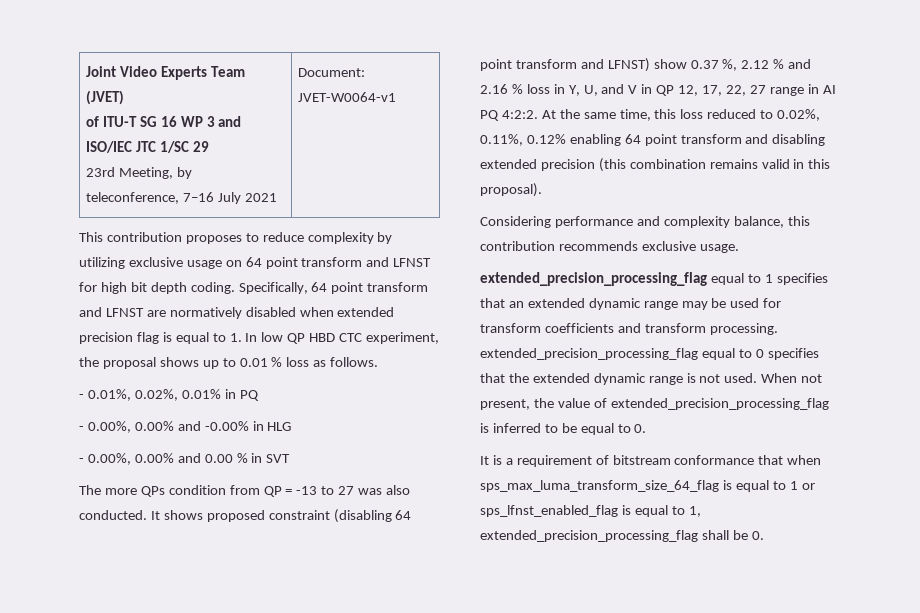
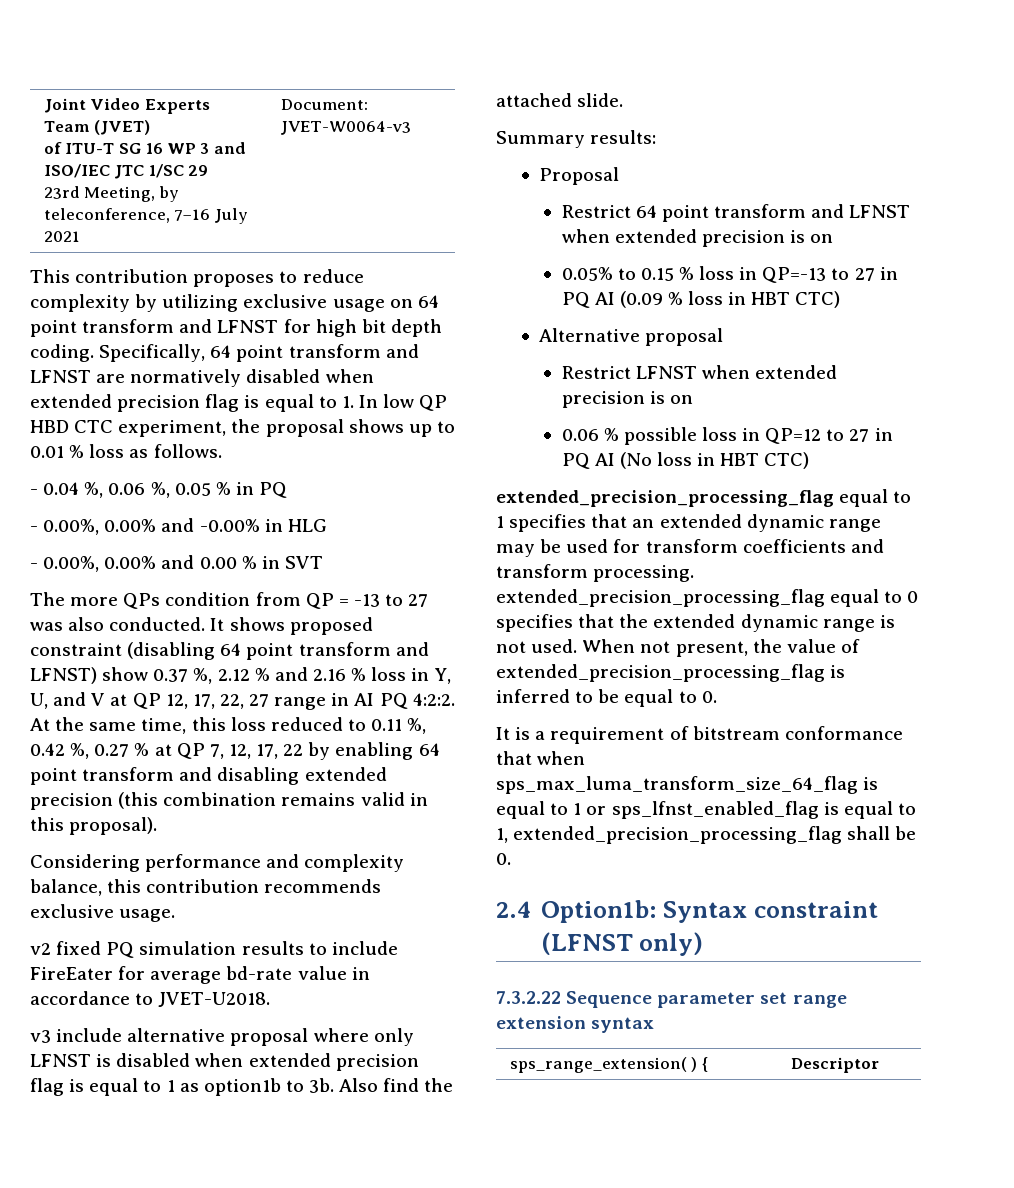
  Joint Video Experts Team (JVET)
  of ITU-T SG 16 WP 3 and ISO/IEC JTC 1/SC 29
- 23rd Meeting, by teleconference, 7–16 July 2021 | Document: JVET-W0064-v1
+ 23rd Meeting, by teleconference, 7–16 July 2021 | Document: JVET-W0064-v3
- - 0.01%, 0.02%, 0.01% in PQ
+ - 0.04 %, 0.06 %, 0.05 % in PQ
- It shows proposed constraint (disabling 64 point transform and LFNST) show 0.37 %, 2.12 % and 2.16 % loss in Y, U, and V in QP 12, 17, 22, 27 range in AI PQ 4:2:2.
+ It shows proposed constraint (disabling 64 point transform and LFNST) show 0.37 %, 2.12 % and 2.16 % loss in Y, U, and V at QP 12, 17, 22, 27 range in AI PQ 4:2:2.
- At the same time, this loss reduced to 0.02%, 0.11%, 0.12% enabling 64 point transform and disabling extended precision (this combination remains valid in this proposal).
+ At the same time, this loss reduced to 0.11 %, 0.42 %, 0.27 % at QP 7, 12, 17, 22 by enabling 64 point transform and disabling extended precision (this combination remains valid in this proposal).
+ v2 fixed PQ simulation results to include FireEater for average bd-rate value in accordance to JVET-U2018.
+ v3 include alternative proposal where only LFNST is disabled when extended precision flag is equal to 1 as option1b to 3b. Also find the attached slide.
+ Summary results:
+ Proposal
+ Restrict 64 point transform and LFNST when extended precision is on
+ 0.05% to 0.15 % loss in QP=-13 to 27 in PQ AI (0.09 % loss in HBT CTC)
+ Alternative proposal
+ Restrict LFNST when extended precision is on
+ 0.06 % possible loss in QP=12 to 27 in PQ AI (No loss in HBT CTC)
+ 2.4 Option1b: Syntax constraint (LFNST only)
+ 7.3.2.22 Sequence parameter set range extension syntax
+ sps_range_extension( ) { | Descriptor

